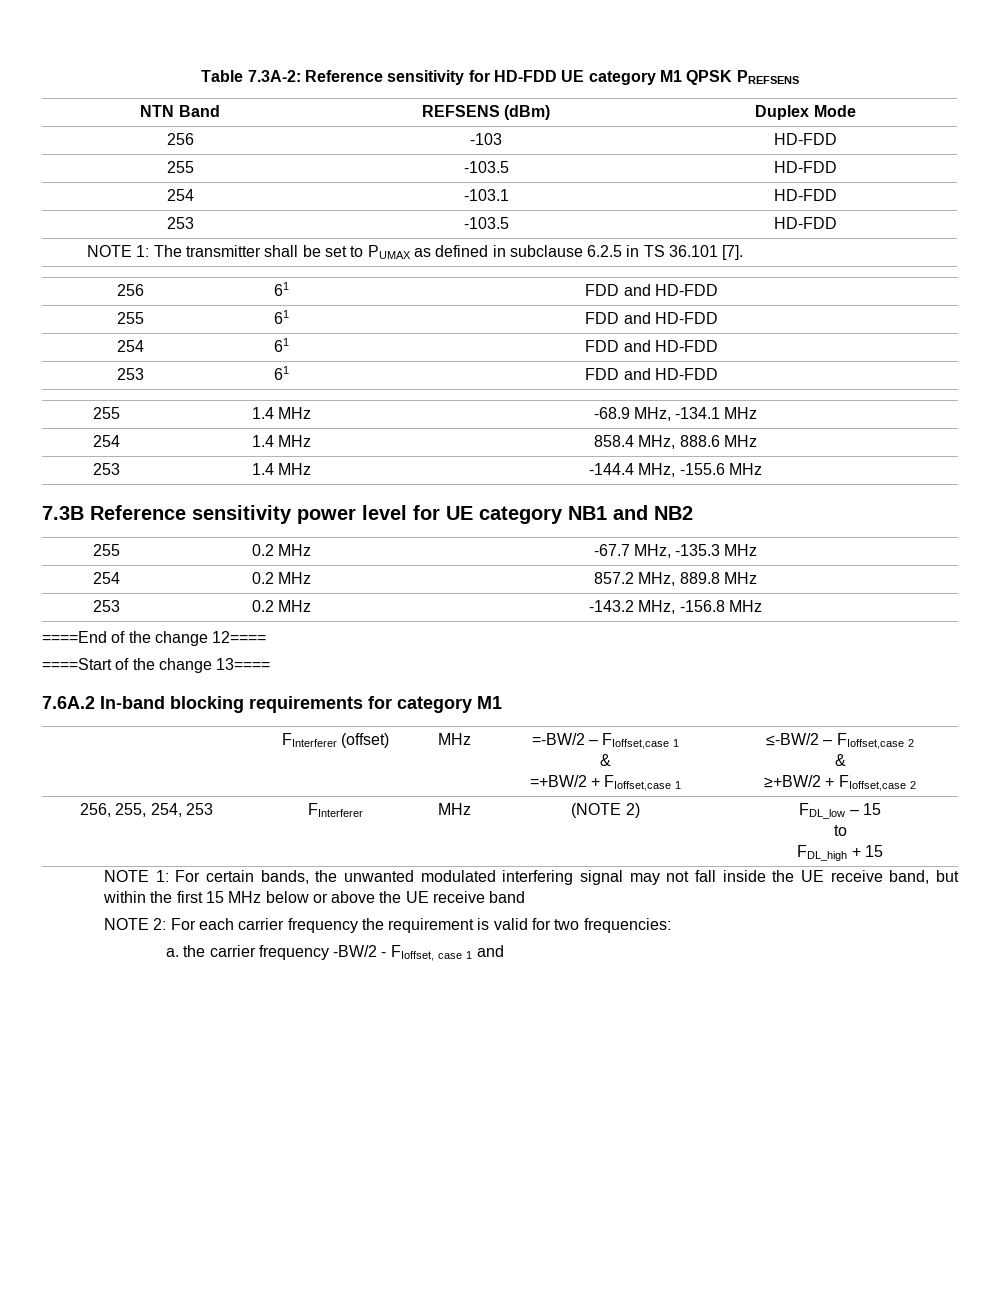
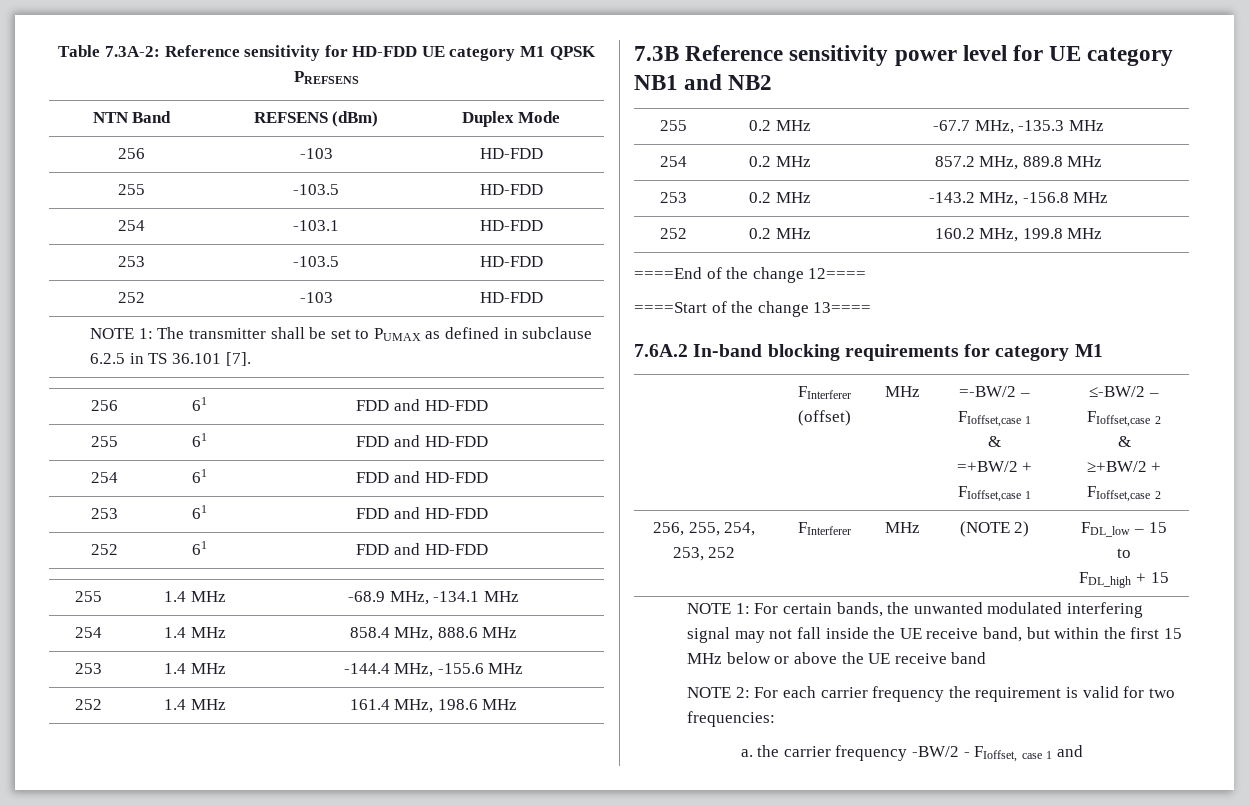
+ 252 | -103 | HD-FDD
+ 252 | 61 | FDD and HD-FDD
+ 252 | 1.4 MHz | 161.4 MHz, 198.6 MHz
+ 252 | 0.2 MHz | 160.2 MHz, 199.8 MHz
- 256, 255, 254, 253 | FInterferer | MHz | (NOTE 2) | FDL_low – 15
+ 256, 255, 254, 253, 252 | FInterferer | MHz | (NOTE 2) | FDL_low – 15

